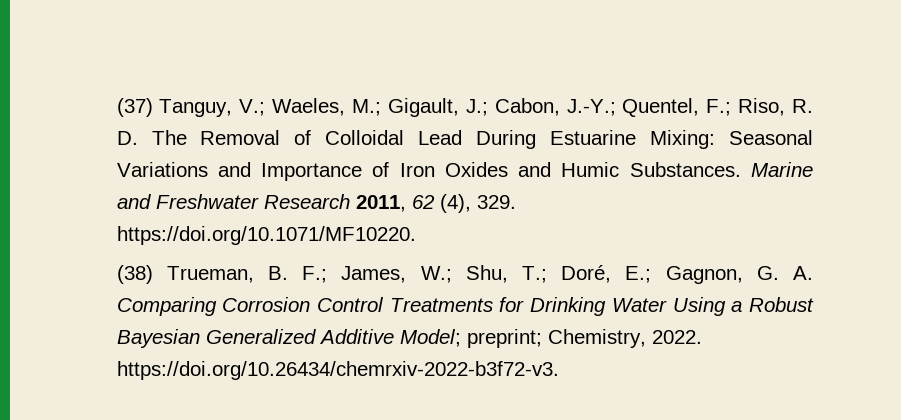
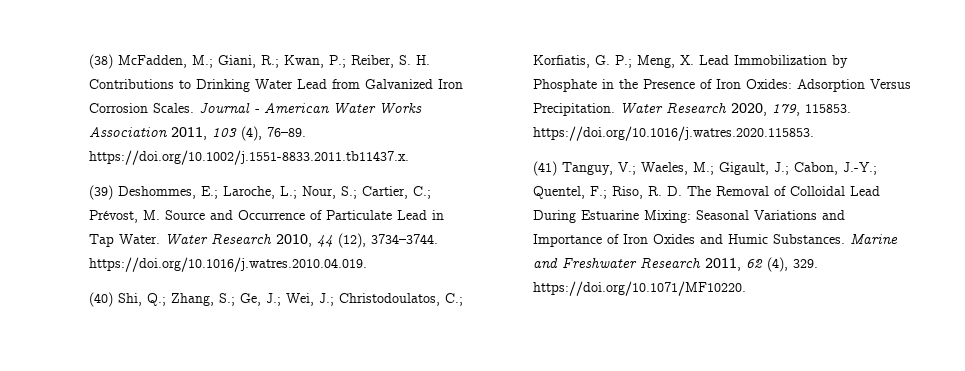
- (37) Tanguy, V.; Waeles, M.; Gigault, J.; Cabon, J.-Y.; Quentel, F.; Riso, R. D. The Removal of Colloidal Lead During Estuarine Mixing: Seasonal Variations and Importance of Iron Oxides and Humic Substances.
+ (38) McFadden, M.; Giani, R.; Kwan, P.; Reiber, S. H. Contributions to Drinking Water Lead from Galvanized Iron Corrosion Scales. Journal - American Water Works Association 2011, 103 (4), 76–89. https://doi.org/10.1002/j.1551-8833.2011.tb11437.x.
+ (39) Deshommes, E.; Laroche, L.; Nour, S.; Cartier, C.; Prévost, M. Source and Occurrence of Particulate Lead in Tap Water. Water Research 2010, 44 (12), 3734–3744. https://doi.org/10.1016/j.watres.2010.04.019.
+ (40) Shi, Q.; Zhang, S.; Ge, J.; Wei, J.; Christodoulatos, C.; Korfiatis, G. P.; Meng, X. Lead Immobilization by Phosphate in the Presence of Iron Oxides: Adsorption Versus Precipitation. Water Research 2020, 179, 115853. https://doi.org/10.1016/j.watres.2020.115853.
+ (41) Tanguy, V.; Waeles, M.; Gigault, J.; Cabon, J.-Y.; Quentel, F.; Riso, R. D. The Removal of Colloidal Lead During Estuarine Mixing: Seasonal Variations and Importance of Iron Oxides and Humic Substances.
- (38) Trueman, B. F.; James, W.; Shu, T.; Doré, E.; Gagnon, G. A. Comparing Corrosion Control Treatments for Drinking Water Using a Robust Bayesian Generalized Additive Model; preprint; Chemistry, 2022. https://doi.org/10.26434/chemrxiv-2022-b3f72-v3.

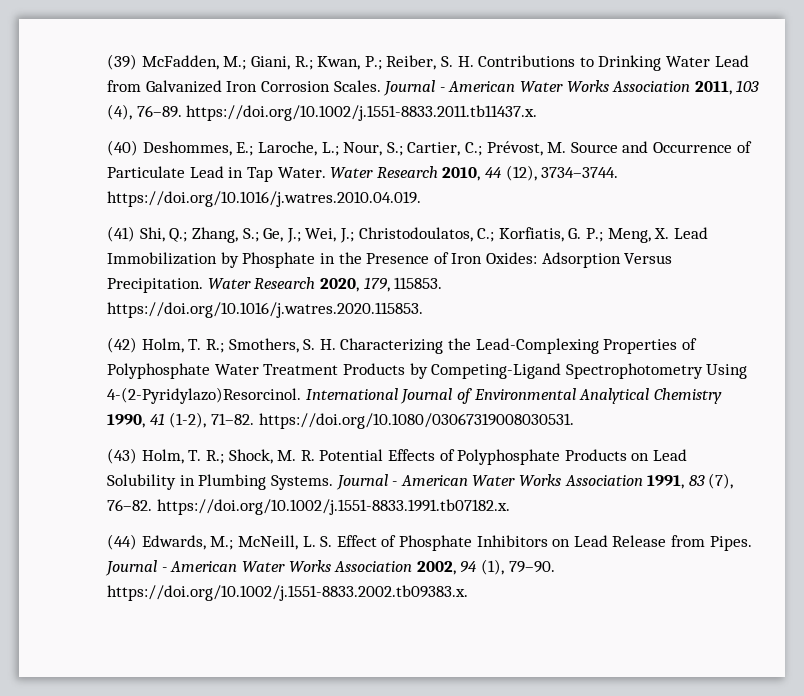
- (38) McFadden, M.; Giani, R.; Kwan, P.; Reiber, S. H. Contributions to Drinking Water Lead from Galvanized Iron Corrosion Scales.
+ (39) McFadden, M.; Giani, R.; Kwan, P.; Reiber, S. H. Contributions to Drinking Water Lead from Galvanized Iron Corrosion Scales.
- (39) Deshommes, E.; Laroche, L.; Nour, S.; Cartier, C.; Prévost, M. Source and Occurrence of Particulate Lead in Tap Water.
+ (40) Deshommes, E.; Laroche, L.; Nour, S.; Cartier, C.; Prévost, M. Source and Occurrence of Particulate Lead in Tap Water.
- (40) Shi, Q.; Zhang, S.; Ge, J.; Wei, J.; Christodoulatos, C.; Korfiatis, G. P.; Meng, X. Lead Immobilization by Phosphate in the Presence of Iron Oxides: Adsorption Versus Precipitation.
+ (41) Shi, Q.; Zhang, S.; Ge, J.; Wei, J.; Christodoulatos, C.; Korfiatis, G. P.; Meng, X. Lead Immobilization by Phosphate in the Presence of Iron Oxides: Adsorption Versus Precipitation.
- (41) Tanguy, V.; Waeles, M.; Gigault, J.; Cabon, J.-Y.; Quentel, F.; Riso, R. D. The Removal of Colloidal Lead During Estuarine Mixing: Seasonal Variations and Importance of Iron Oxides and Humic Substances. Marine and Freshwater Research 2011, 62 (4), 329. https://doi.org/10.1071/MF10220.
+ (42) Holm, T. R.; Smothers, S. H. Characterizing the Lead-Complexing Properties of Polyphosphate Water Treatment Products by Competing-Ligand Spectrophotometry Using 4-(2-Pyridylazo)Resorcinol. International Journal of Environmental Analytical Chemistry 1990, 41 (1-2), 71–82. https://doi.org/10.1080/03067319008030531.
+ (43) Holm, T. R.; Shock, M. R. Potential Effects of Polyphosphate Products on Lead Solubility in Plumbing Systems. Journal - American Water Works Association 1991, 83 (7), 76–82. https://doi.org/10.1002/j.1551-8833.1991.tb07182.x.
+ (44) Edwards, M.; McNeill, L. S. Effect of Phosphate Inhibitors on Lead Release from Pipes. Journal - American Water Works Association 2002, 94 (1), 79–90. https://doi.org/10.1002/j.1551-8833.2002.tb09383.x.

